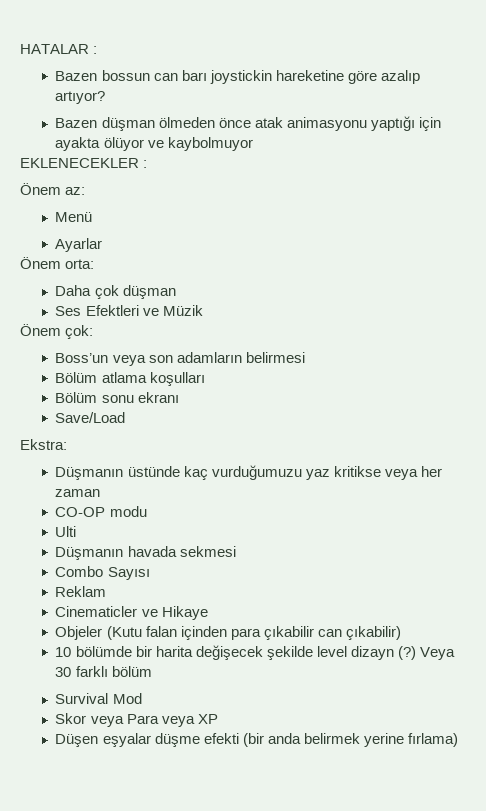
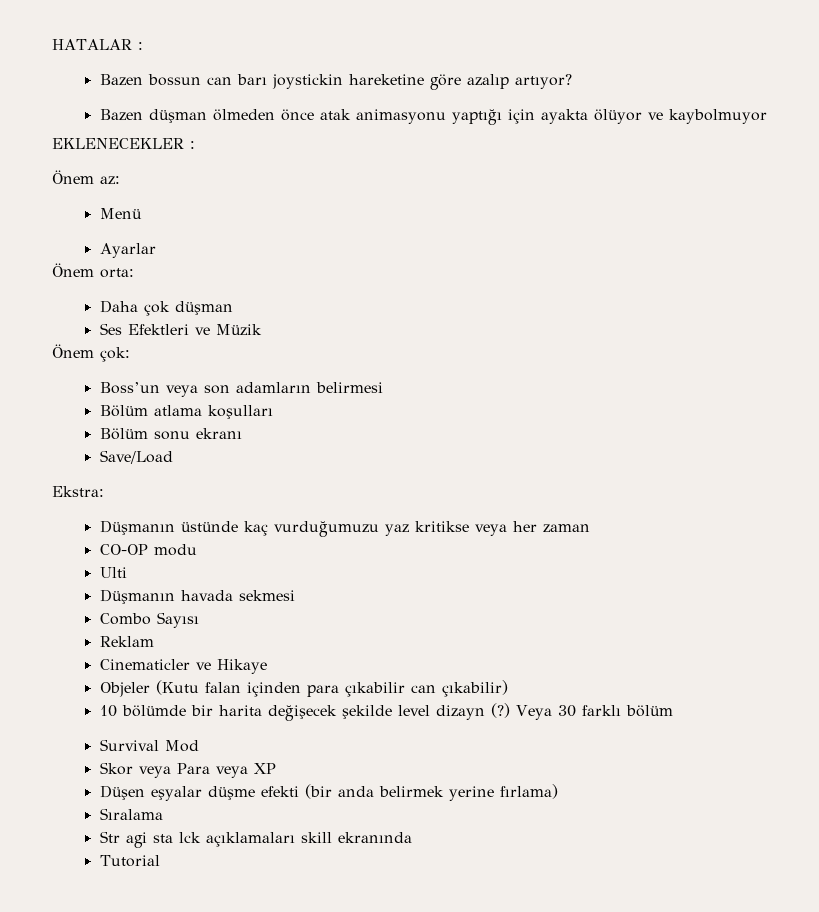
+ Sıralama
+ Str agi sta lck açıklamaları skill ekranında
+ Tutorial

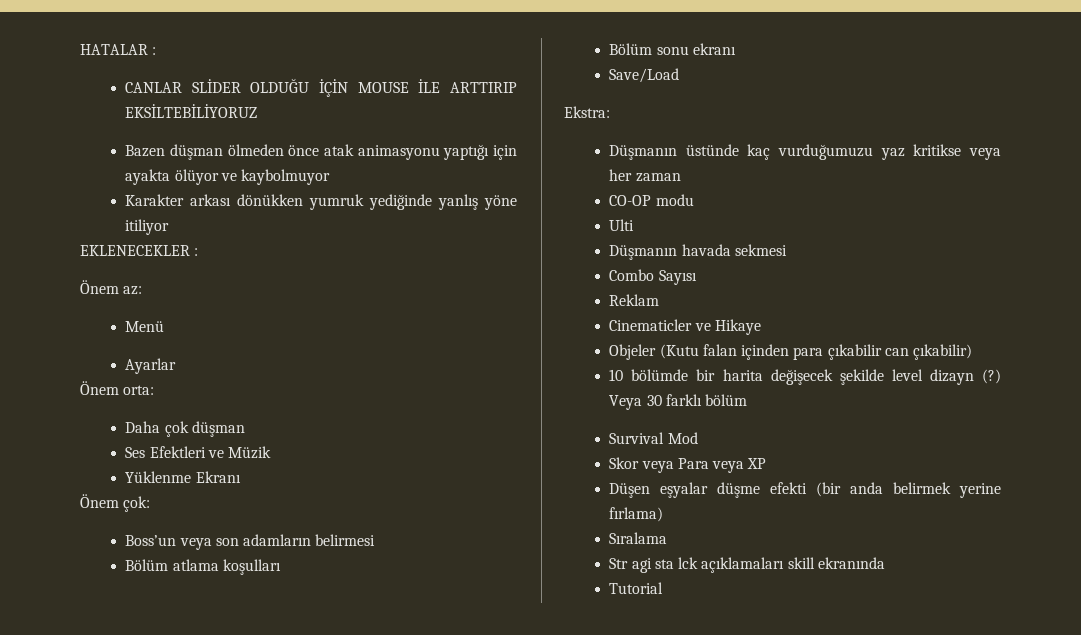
- Bazen bossun can barı joystickin hareketine göre azalıp artıyor?
+ CANLAR SLİDER OLDUĞU İÇİN MOUSE İLE ARTTIRIP EKSİLTEBİLİYORUZ
+ Karakter arkası dönükken yumruk yediğinde yanlış yöne itiliyor
+ Yüklenme Ekranı

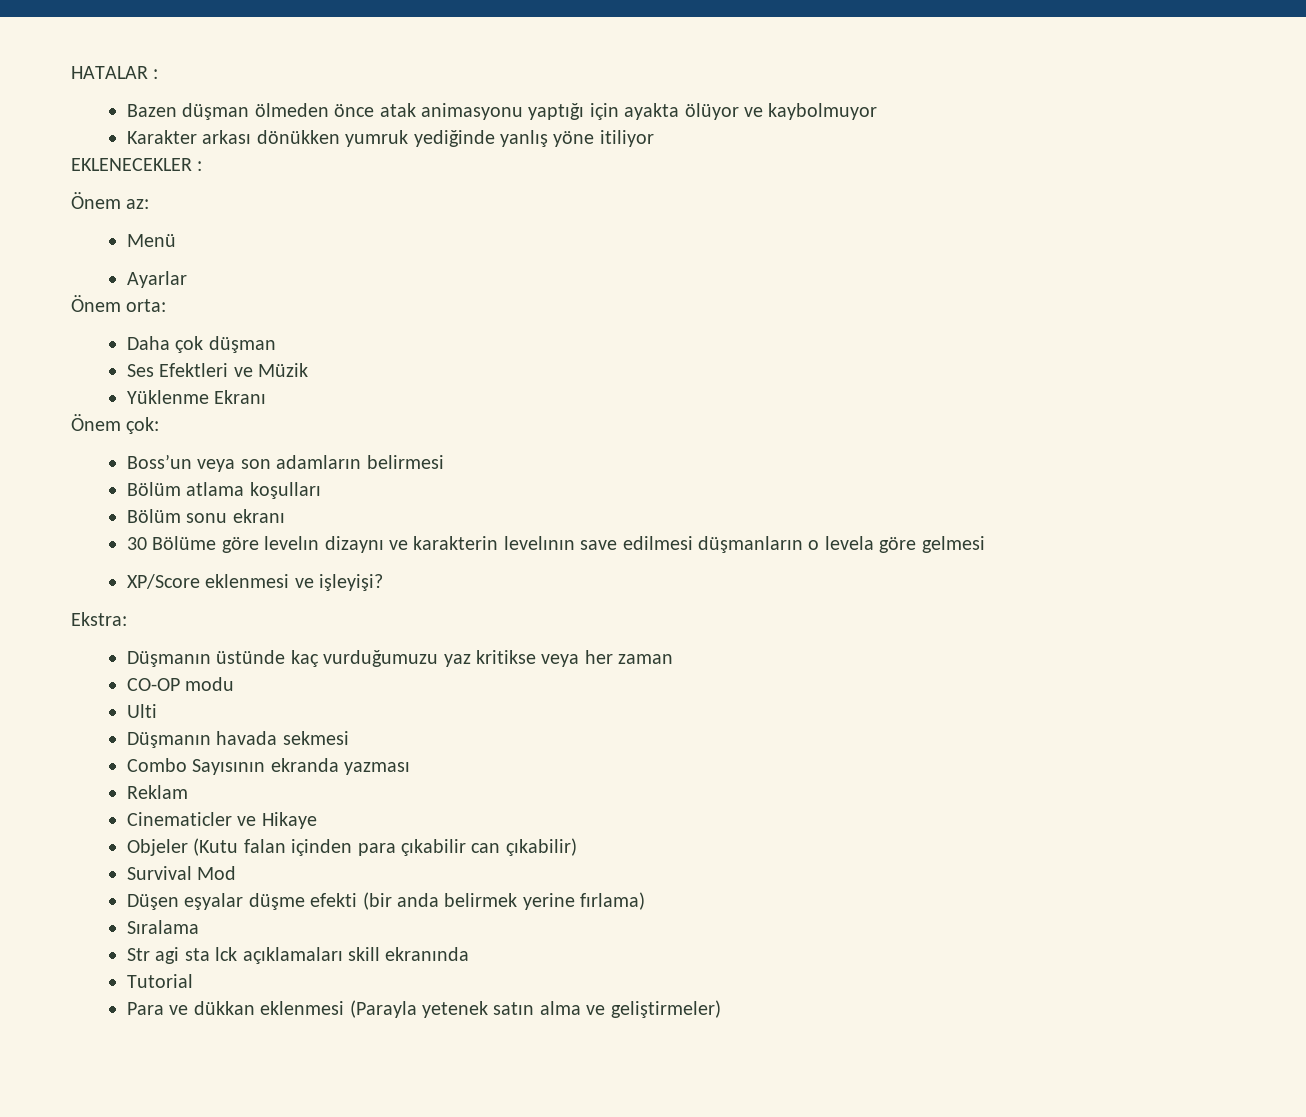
- CANLAR SLİDER OLDUĞU İÇİN MOUSE İLE ARTTIRIP EKSİLTEBİLİYORUZ
- Save/Load
+ 30 Bölüme göre levelın dizaynı ve karakterin levelının save edilmesi düşmanların o levela göre gelmesi
+ XP/Score eklenmesi ve işleyişi?
- Combo Sayısı
+ Combo Sayısının ekranda yazması
- 10 bölümde bir harita değişecek şekilde level dizayn (?) Veya 30 farklı bölüm
  Survival Mod
- Skor veya Para veya XP
+ Para ve dükkan eklenmesi (Parayla yetenek satın alma ve geliştirmeler)

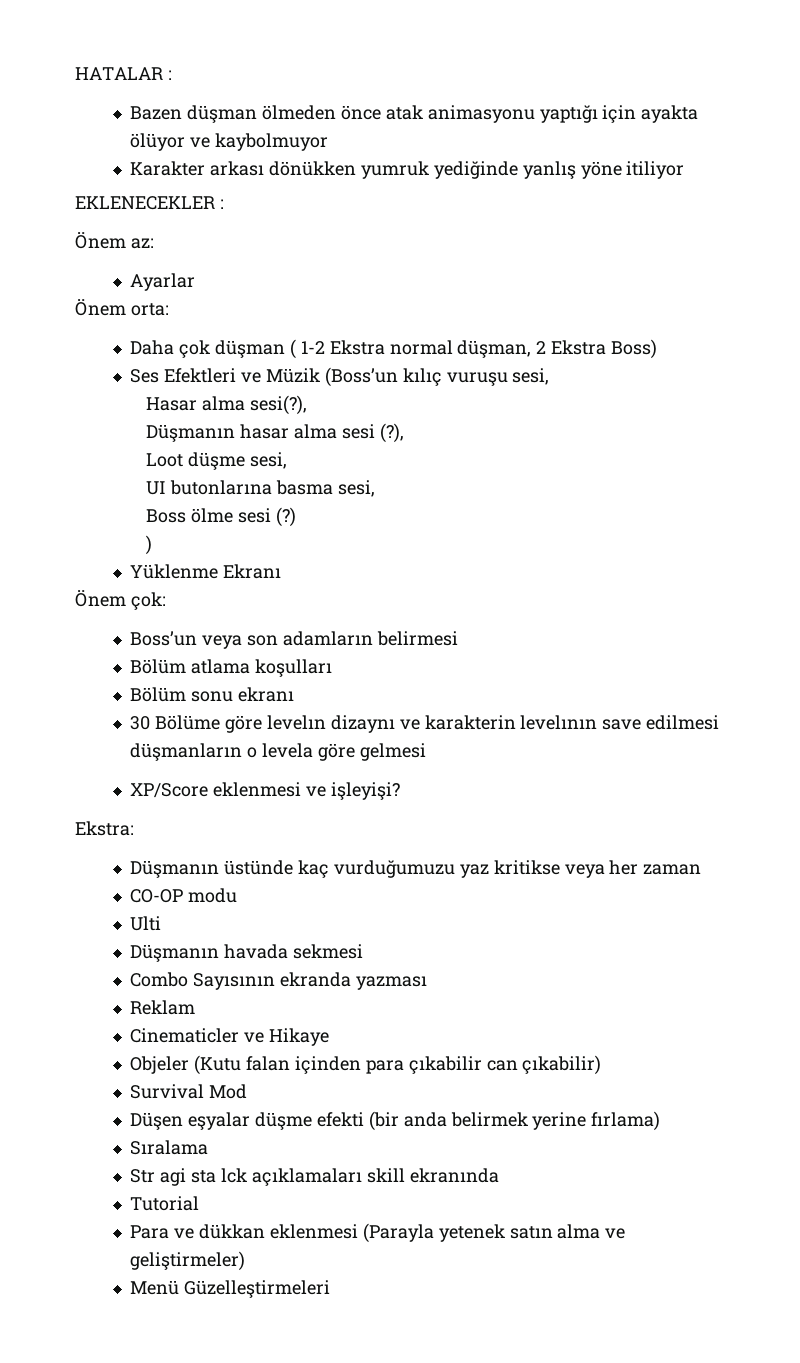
- Menü
- Daha çok düşman
- Ses Efektleri ve Müzik
+ Daha çok düşman ( 1-2 Ekstra normal düşman, 2 Ekstra Boss)
+ Ses Efektleri ve Müzik (Boss’un kılıç vuruşu sesi,
+ Hasar alma sesi(?),
+ Düşmanın hasar alma sesi (?),
+ Loot düşme sesi,
+ UI butonlarına basma sesi,
+ Boss ölme sesi (?)
+ )
+ Menü Güzelleştirmeleri

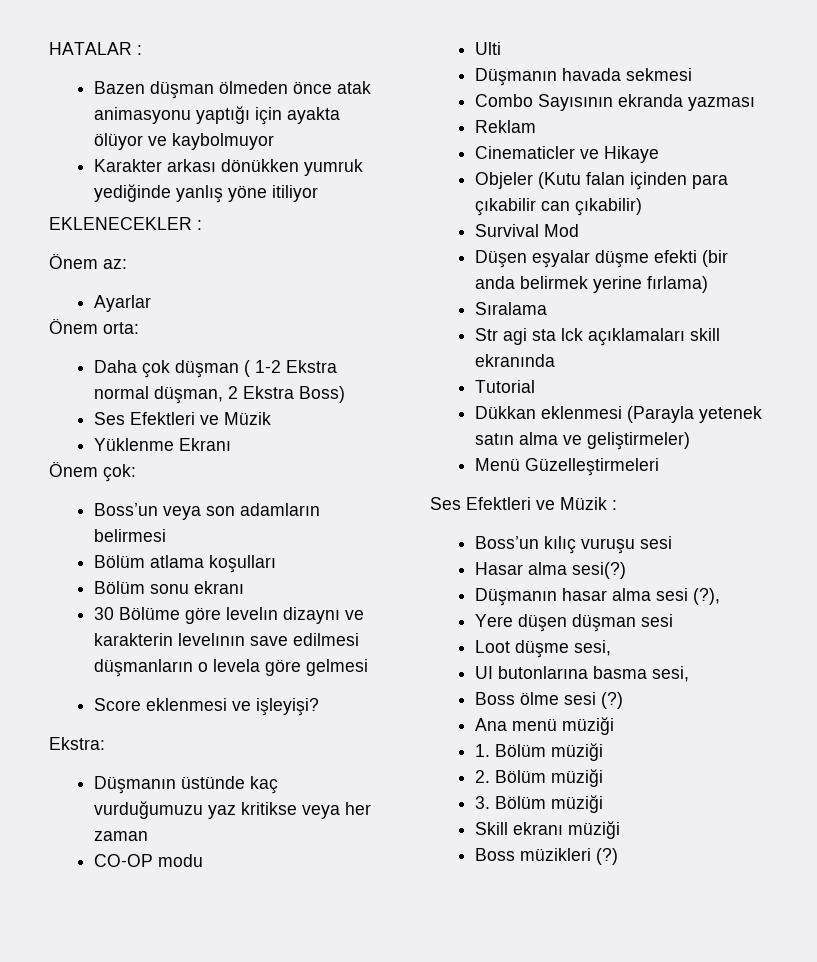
  Daha çok düşman ( 1-2 Ekstra normal düşman, 2 Ekstra Boss)
- Ses Efektleri ve Müzik (Boss’un kılıç vuruşu sesi,
- Hasar alma sesi(?),
- Düşmanın hasar alma sesi (?),
- Loot düşme sesi,
- UI butonlarına basma sesi,
- Boss ölme sesi (?)
- )
+ Ses Efektleri ve Müzik
- XP/Score eklenmesi ve işleyişi?
+ Score eklenmesi ve işleyişi?
- Para ve dükkan eklenmesi (Parayla yetenek satın alma ve geliştirmeler)
+ Dükkan eklenmesi (Parayla yetenek satın alma ve geliştirmeler)
+ Ses Efektleri ve Müzik :
+ Boss’un kılıç vuruşu sesi
+ Hasar alma sesi(?)
+ Düşmanın hasar alma sesi (?),
+ Yere düşen düşman sesi
+ Loot düşme sesi,
+ UI butonlarına basma sesi,
+ Boss ölme sesi (?)
+ Ana menü müziği
+ 1. Bölüm müziği
+ 2. Bölüm müziği
+ 3. Bölüm müziği
+ Skill ekranı müziği
+ Boss müzikleri (?)

